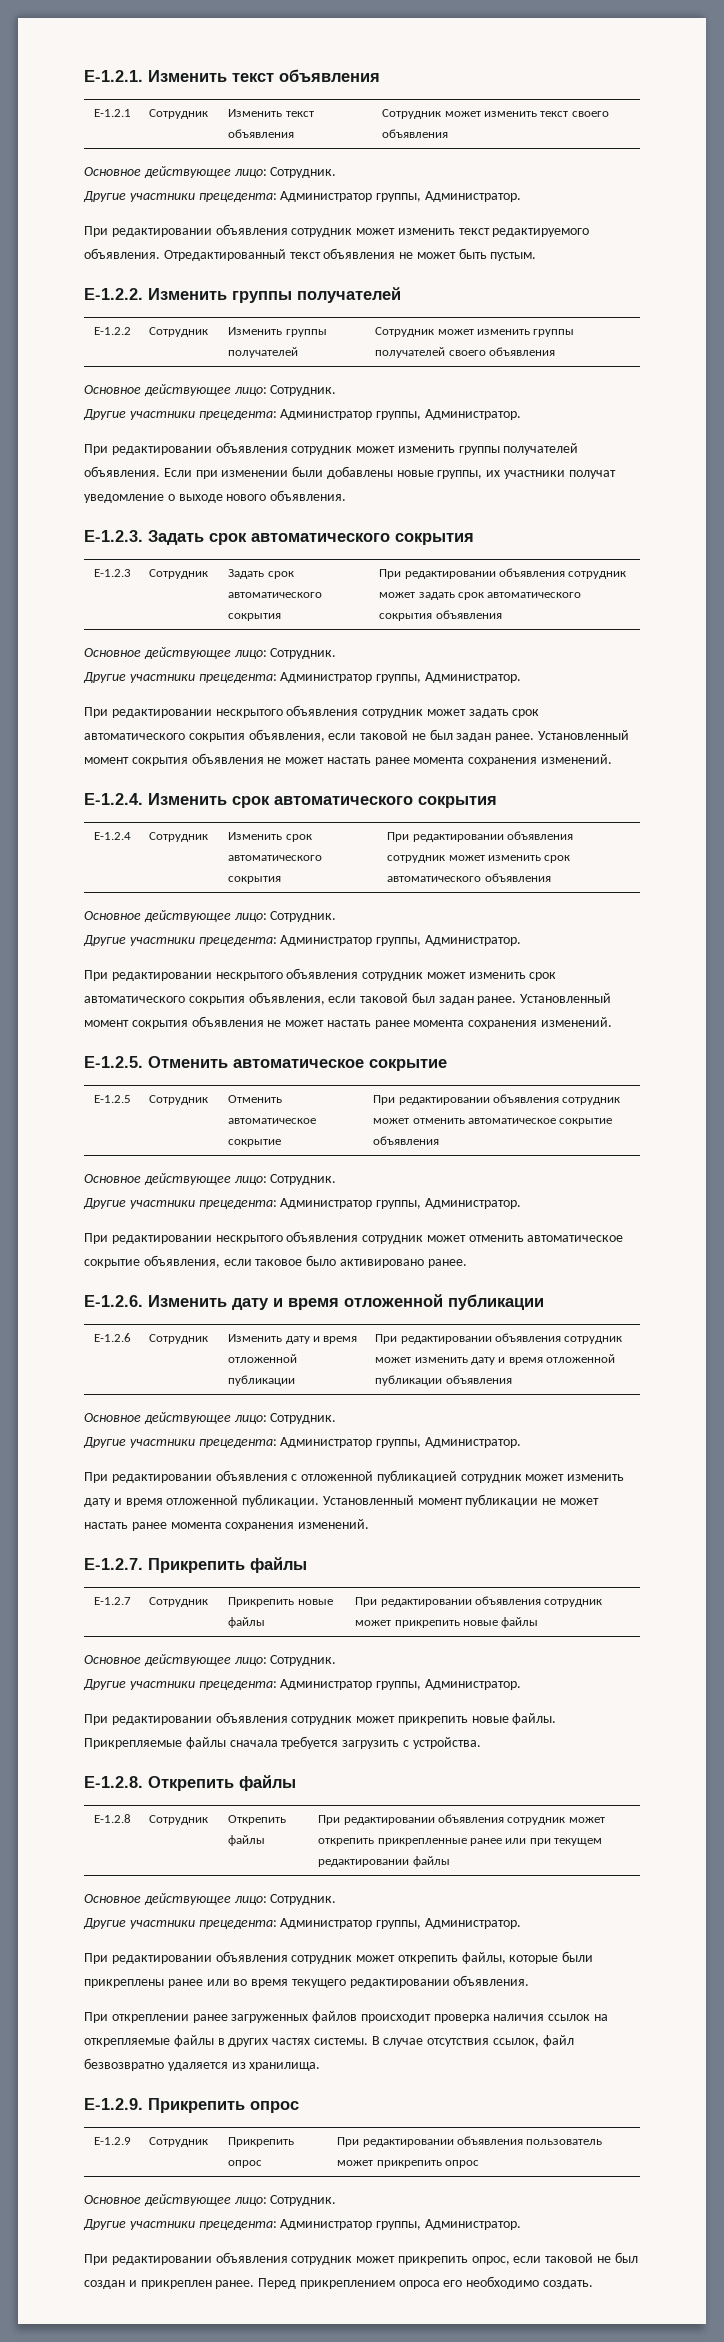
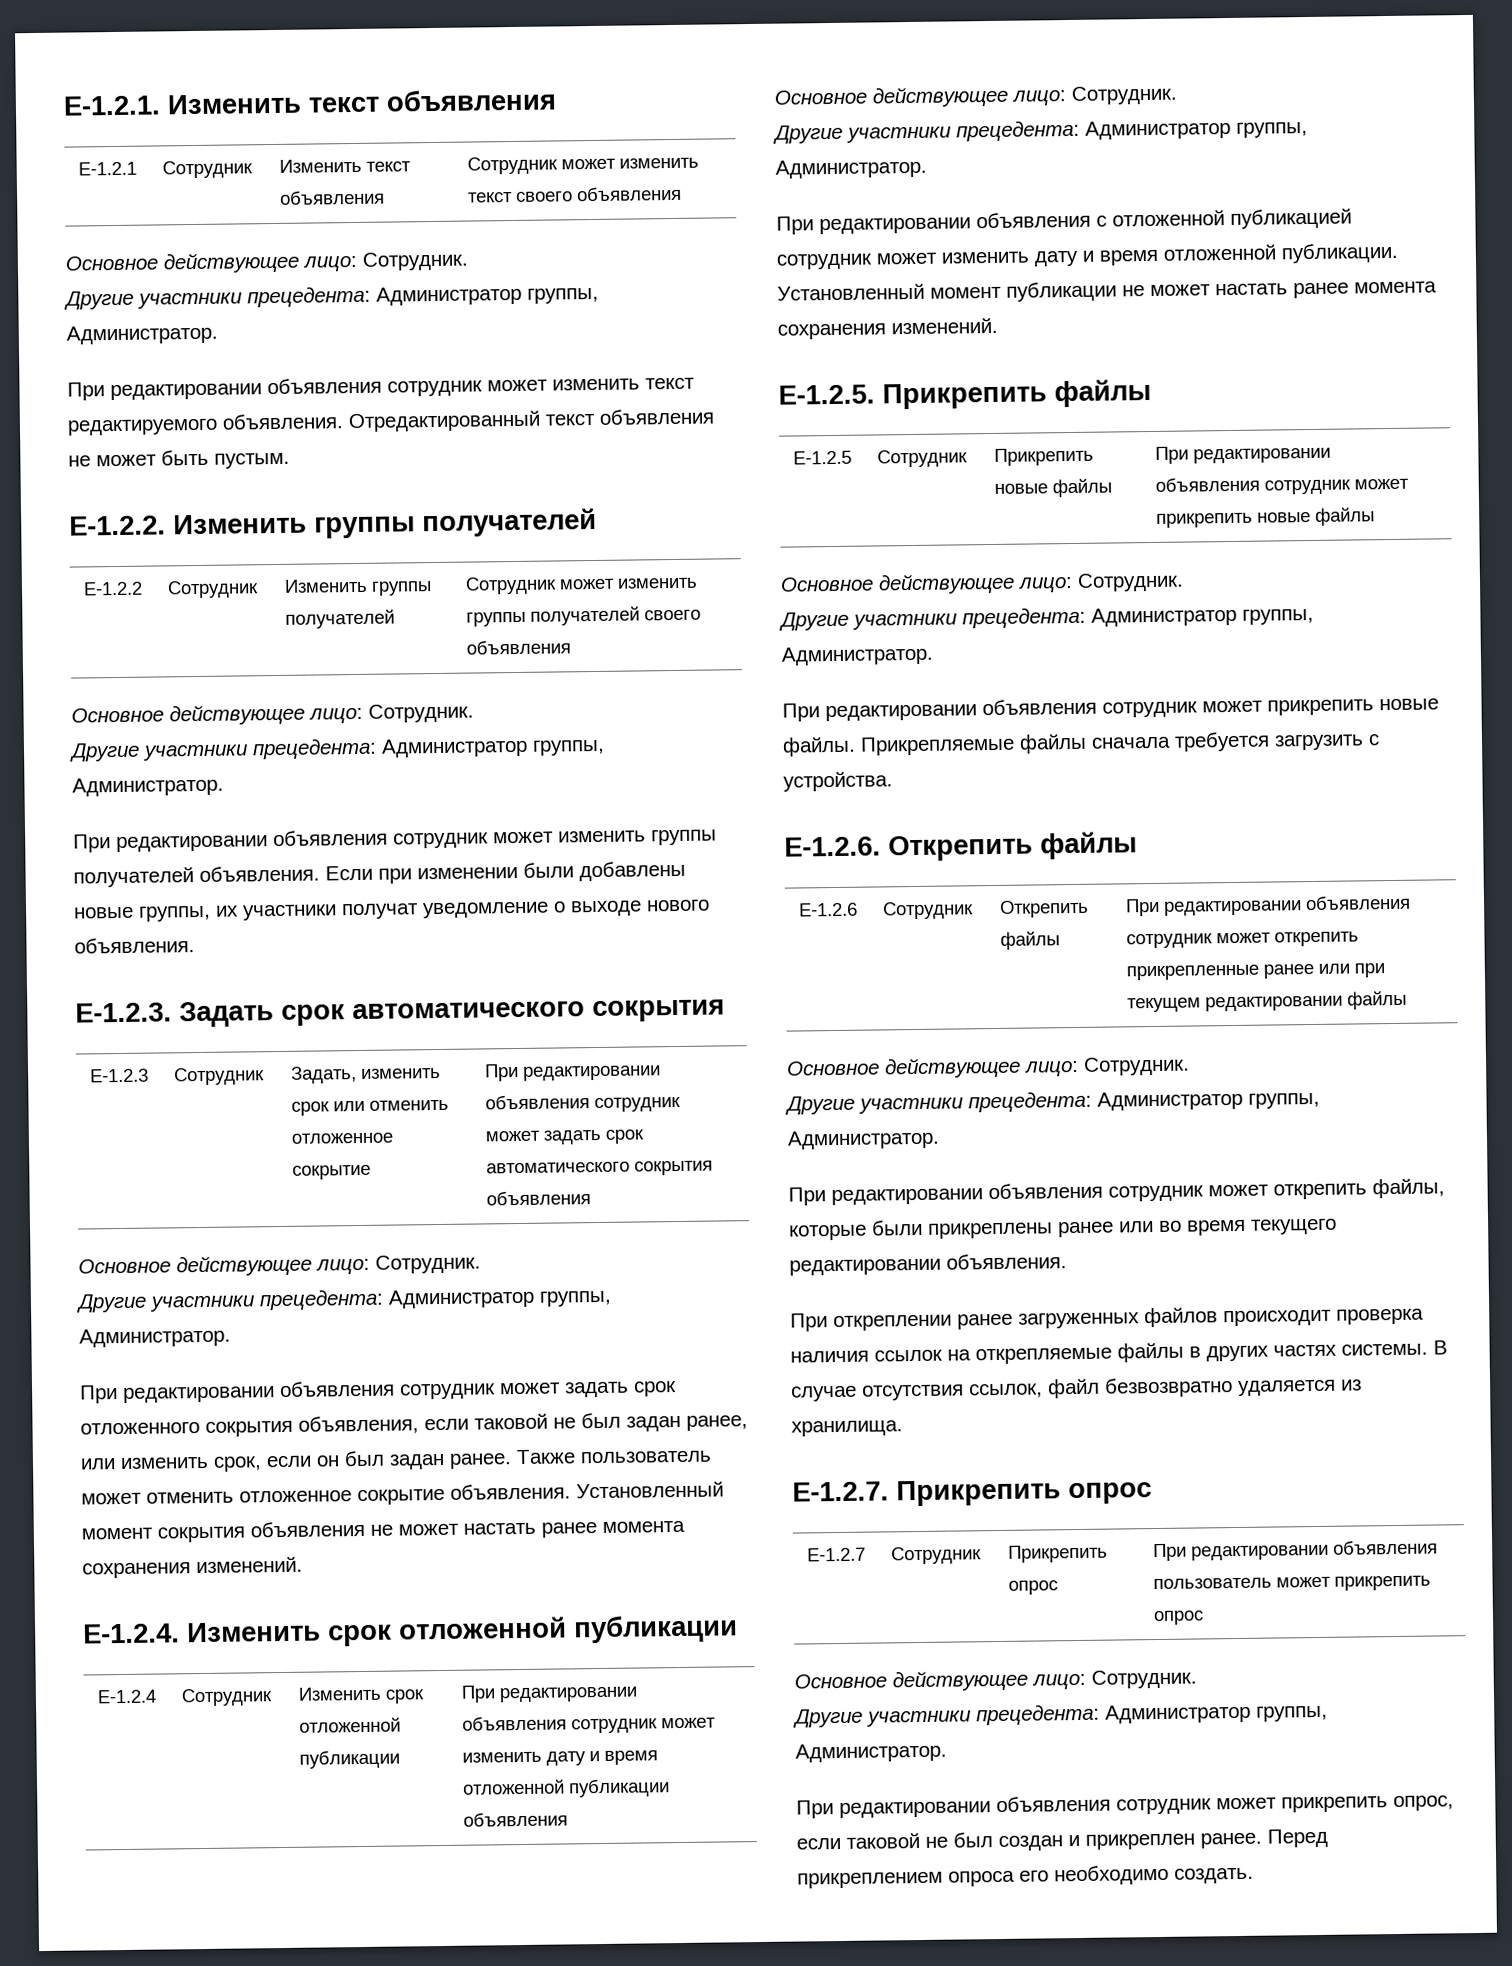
- E-1.2.3 | Сотрудник | Задать срок автоматического сокрытия | При редактировании объявления сотрудник может задать срок автоматического сокрытия объявления
+ E-1.2.3 | Сотрудник | Задать, изменить срок или отменить отложенное сокрытие | При редактировании объявления сотрудник может задать срок автоматического сокрытия объявления
- При редактировании нескрытого объявления сотрудник может задать срок автоматического сокрытия объявления, если таковой не был задан ранее.
+ При редактировании объявления сотрудник может задать срок отложенного сокрытия объявления, если таковой не был задан ранее, или изменить срок, если он был задан ранее. Также пользователь может отменить отложенное сокрытие объявления.
- E-1.2.4. Изменить срок автоматического сокрытия
+ E-1.2.4. Изменить срок отложенной публикации
- E-1.2.4 | Сотрудник | Изменить срок автоматического сокрытия | При редактировании объявления сотрудник может изменить срок автоматического объявления
- Основное действующее лицо: Сотрудник.
- Другие участники прецедента: Администратор группы, Администратор.
- При редактировании нескрытого объявления сотрудник может изменить срок автоматического сокрытия объявления, если таковой был задан ранее. Установленный момент сокрытия объявления не может настать ранее момента сохранения изменений.
- E-1.2.5. Отменить автоматическое сокрытие
- E-1.2.5 | Сотрудник | Отменить автоматическое сокрытие | При редактировании объявления сотрудник может отменить автоматическое сокрытие объявления
- Основное действующее лицо: Сотрудник.
- Другие участники прецедента: Администратор группы, Администратор.
- При редактировании нескрытого объявления сотрудник может отменить автоматическое сокрытие объявления, если таковое было активировано ранее.
- E-1.2.6. Изменить дату и время отложенной публикации
- E-1.2.6 | Сотрудник | Изменить дату и время отложенной публикации | При редактировании объявления сотрудник может изменить дату и время отложенной публикации объявления
+ E-1.2.4 | Сотрудник | Изменить срок отложенной публикации | При редактировании объявления сотрудник может изменить дату и время отложенной публикации объявления
- E-1.2.7. Прикрепить файлы
+ E-1.2.5. Прикрепить файлы
- E-1.2.7 | Сотрудник | Прикрепить новые файлы | При редактировании объявления сотрудник может прикрепить новые файлы
+ E-1.2.5 | Сотрудник | Прикрепить новые файлы | При редактировании объявления сотрудник может прикрепить новые файлы
- E-1.2.8. Открепить файлы
+ E-1.2.6. Открепить файлы
- E-1.2.8 | Сотрудник | Открепить файлы | При редактировании объявления сотрудник может открепить прикрепленные ранее или при текущем редактировании файлы
+ E-1.2.6 | Сотрудник | Открепить файлы | При редактировании объявления сотрудник может открепить прикрепленные ранее или при текущем редактировании файлы
- E-1.2.9. Прикрепить опрос
+ E-1.2.7. Прикрепить опрос
- E-1.2.9 | Сотрудник | Прикрепить опрос | При редактировании объявления пользователь может прикрепить опрос
+ E-1.2.7 | Сотрудник | Прикрепить опрос | При редактировании объявления пользователь может прикрепить опрос

